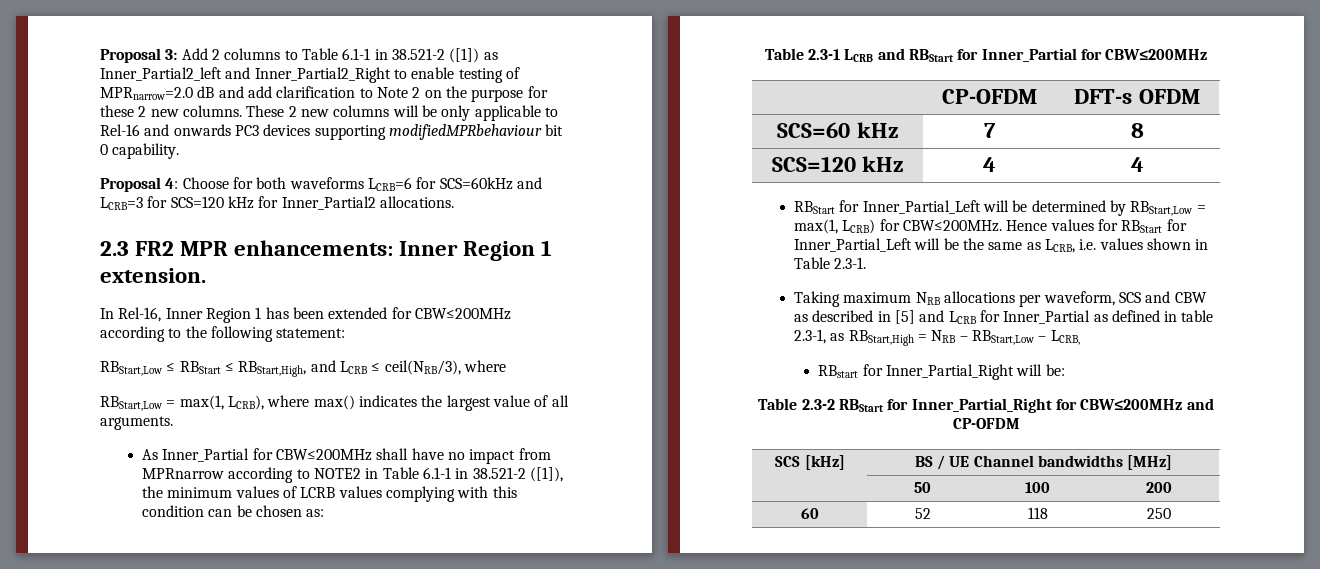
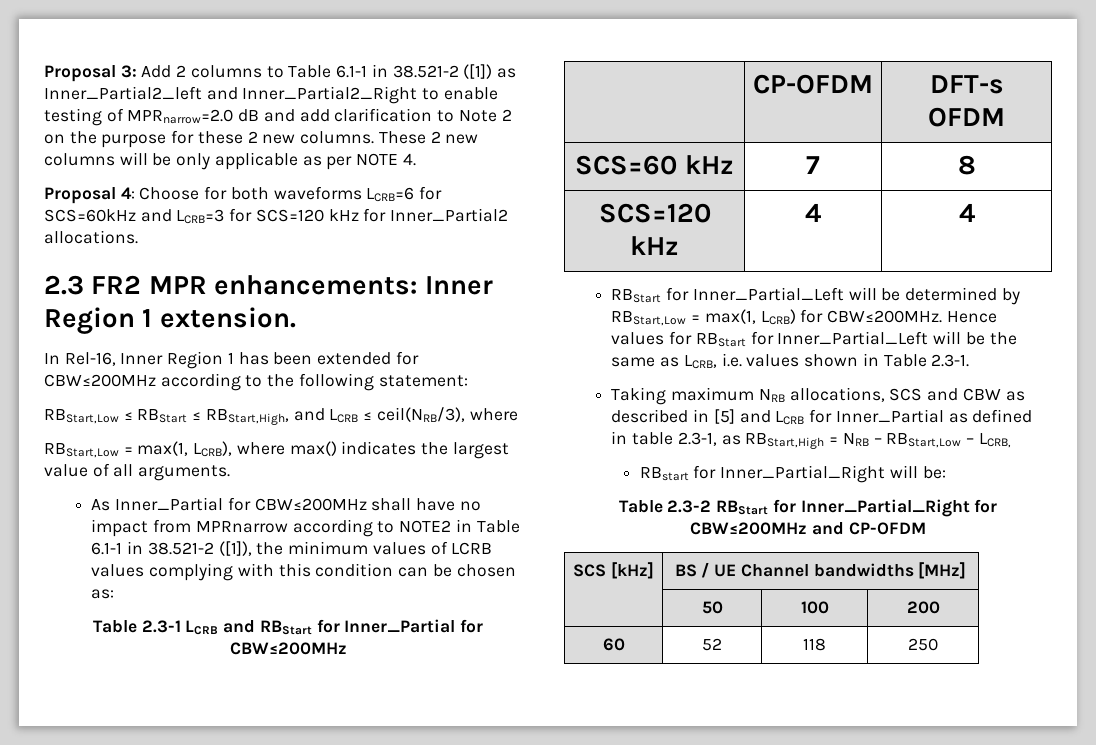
- These 2 new columns will be only applicable to Rel-16 and onwards PC3 devices supporting modifiedMPRbehaviour bit 0 capability.
+ These 2 new columns will be only applicable as per NOTE 4.
- Taking maximum NRB allocations per waveform, SCS and CBW as described in [5] and LCRB for Inner_Partial as defined in table 2.3-1, as RBStart,High = NRB – RBStart,Low – LCRB,
+ Taking maximum NRB allocations, SCS and CBW as described in [5] and LCRB for Inner_Partial as defined in table 2.3-1, as RBStart,High = NRB – RBStart,Low – LCRB,

